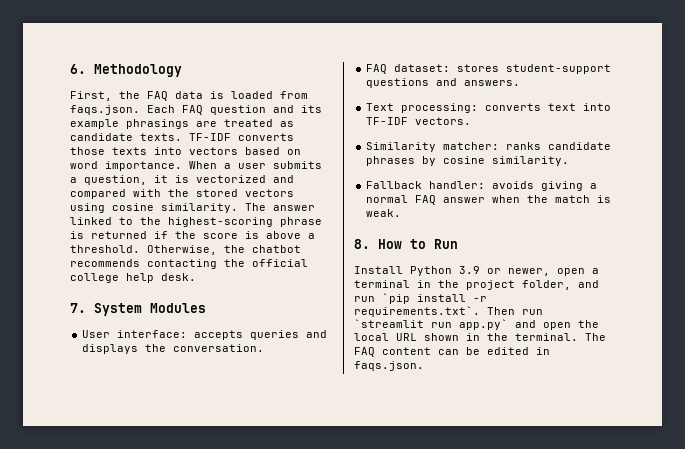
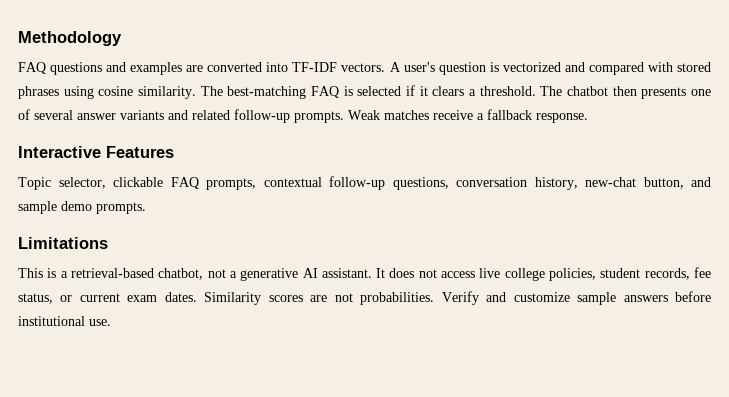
- 6. Methodology
+ Methodology
- First, the FAQ data is loaded from faqs.json. Each FAQ question and its example phrasings are treated as candidate texts. TF-IDF converts those texts into vectors based on word importance. When a user submits a question, it is vectorized and compared with the stored vectors using cosine similarity.
+ FAQ questions and examples are converted into TF-IDF vectors. A user's question is vectorized and compared with stored phrases using cosine similarity.
- The answer linked to the highest-scoring phrase is returned if the score is above a threshold. Otherwise, the chatbot recommends contacting the official college help desk.
- 7. System Modules
- User interface: accepts queries and displays the conversation.
- FAQ dataset: stores student-support questions and answers.
- Text processing: converts text into TF-IDF vectors.
- Similarity matcher: ranks candidate phrases by cosine similarity.
- Fallback handler: avoids giving a normal FAQ answer when the match is weak.
- 8. How to Run
- Install Python 3.9 or newer, open a terminal in the project folder, and run `pip install -r requirements.txt`. Then run `streamlit run app.py` and open the local URL shown in the terminal. The FAQ content can be edited in faqs.json.
+ The best-matching FAQ is selected if it clears a threshold. The chatbot then presents one of several answer variants and related follow-up prompts. Weak matches receive a fallback response.
+ Interactive Features
+ Topic selector, clickable FAQ prompts, contextual follow-up questions, conversation history, new-chat button, and sample demo prompts.
+ Limitations
+ This is a retrieval-based chatbot, not a generative AI assistant. It does not access live college policies, student records, fee status, or current exam dates. Similarity scores are not probabilities. Verify and customize sample answers before institutional use.

